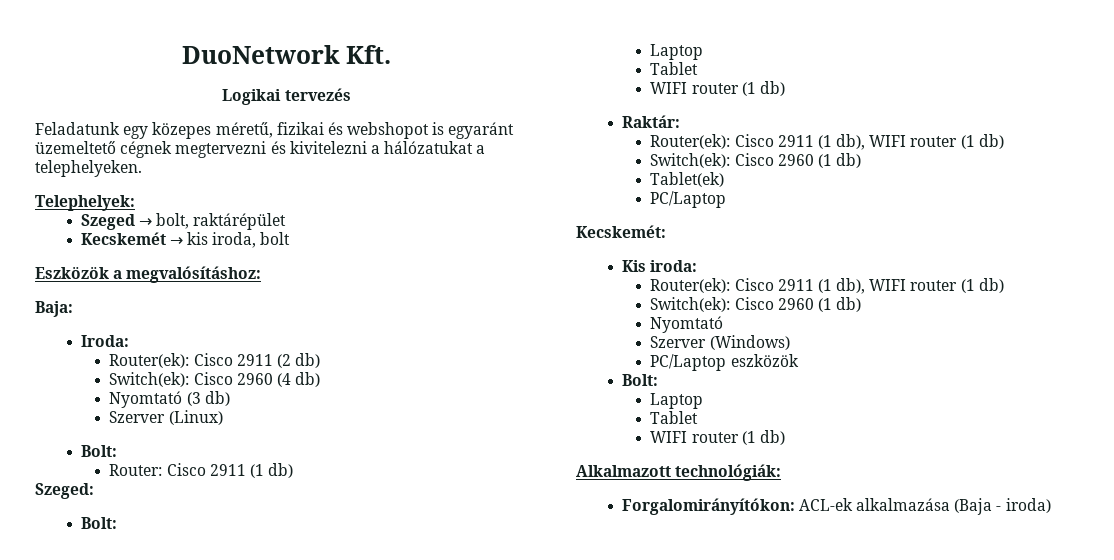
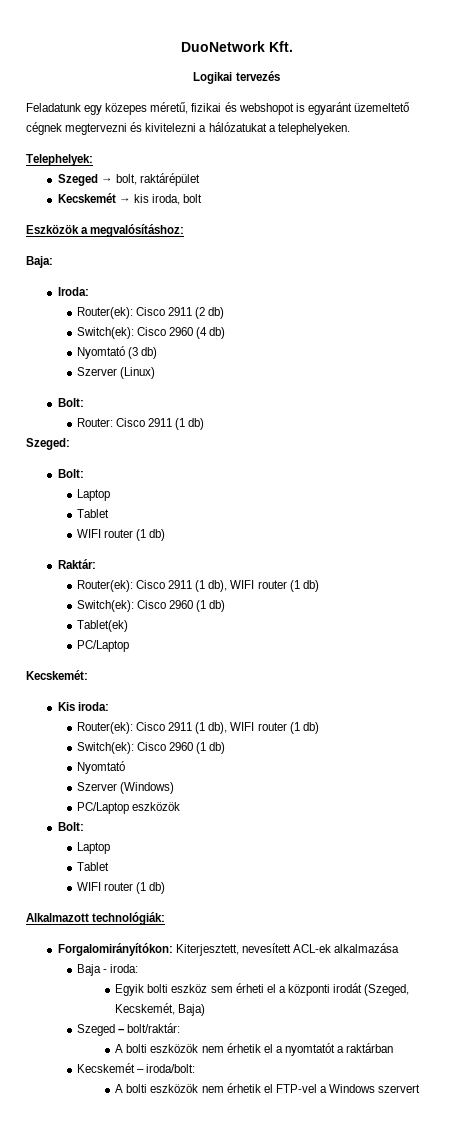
- Forgalomirányítókon: ACL-ek alkalmazása (Baja - iroda)
+ Forgalomirányítókon: Kiterjesztett, nevesített ACL-ek alkalmazása
+ Baja - iroda:
+ Egyik bolti eszköz sem érheti el a központi irodát (Szeged, Kecskemét, Baja)
+ Szeged – bolt/raktár:
+ A bolti eszközök nem érhetik el a nyomtatót a raktárban
+ Kecskemét – iroda/bolt:
+ A bolti eszközök nem érhetik el FTP-vel a Windows szervert

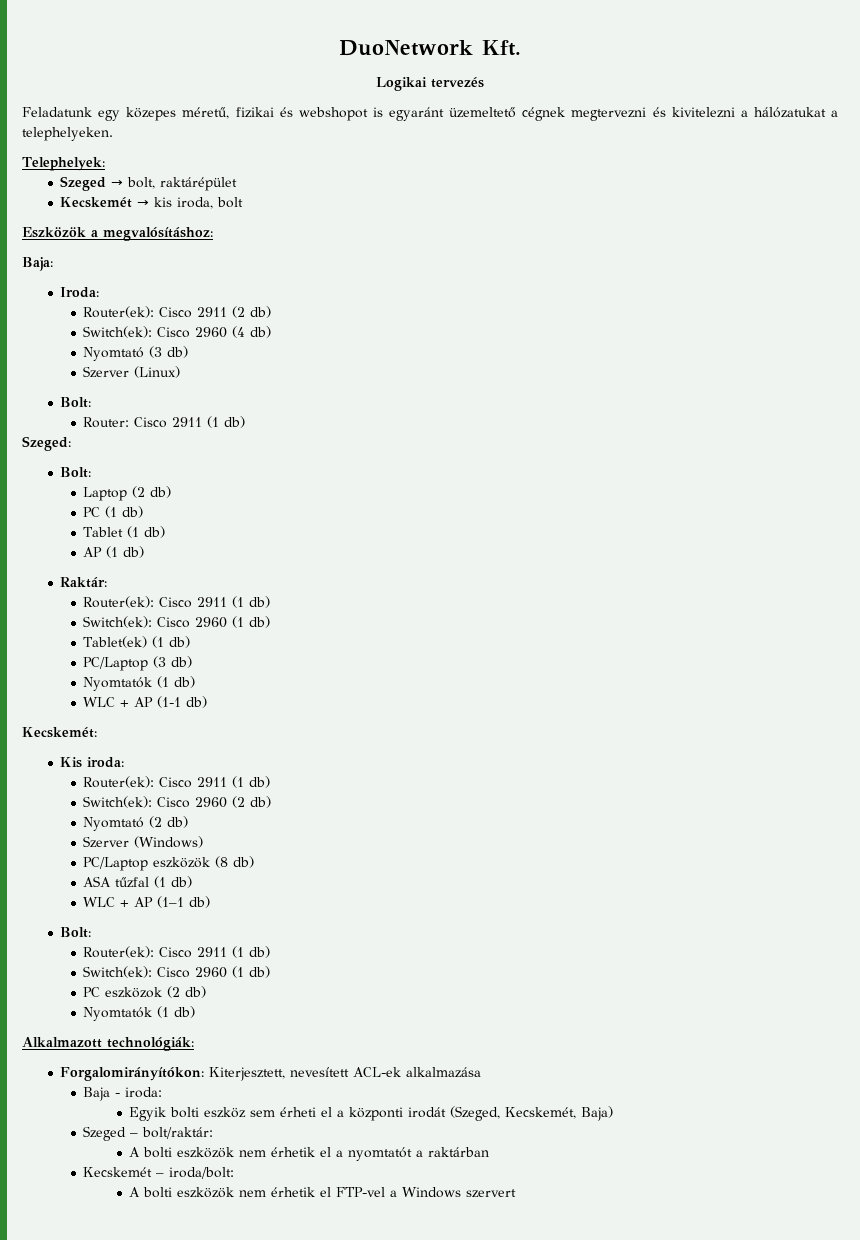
  Szeged:
  Bolt:
- Laptop
- Tablet
- WIFI router (1 db)
+ Laptop (2 db)
+ PC (1 db)
+ Tablet (1 db)
+ AP (1 db)
  Raktár:
- Router(ek): Cisco 2911 (1 db), WIFI router (1 db)
+ Router(ek): Cisco 2911 (1 db)
- Tablet(ek)
- PC/Laptop
+ Tablet(ek) (1 db)
+ PC/Laptop (3 db)
+ Nyomtatók (1 db)
+ WLC + AP (1-1 db)
  Kis iroda:
- Router(ek): Cisco 2911 (1 db), WIFI router (1 db)
+ Router(ek): Cisco 2911 (1 db)
+ Switch(ek): Cisco 2960 (2 db)
+ Nyomtató (2 db)
+ Szerver (Windows)
+ PC/Laptop eszközök (8 db)
+ ASA tűzfal (1 db)
+ WLC + AP (1–1 db)
+ Bolt:
+ Router(ek): Cisco 2911 (1 db)
  Switch(ek): Cisco 2960 (1 db)
- Nyomtató
- Szerver (Windows)
- PC/Laptop eszközök
- Bolt:
- Laptop
- Tablet
- WIFI router (1 db)
+ PC eszközok (2 db)
+ Nyomtatók (1 db)

